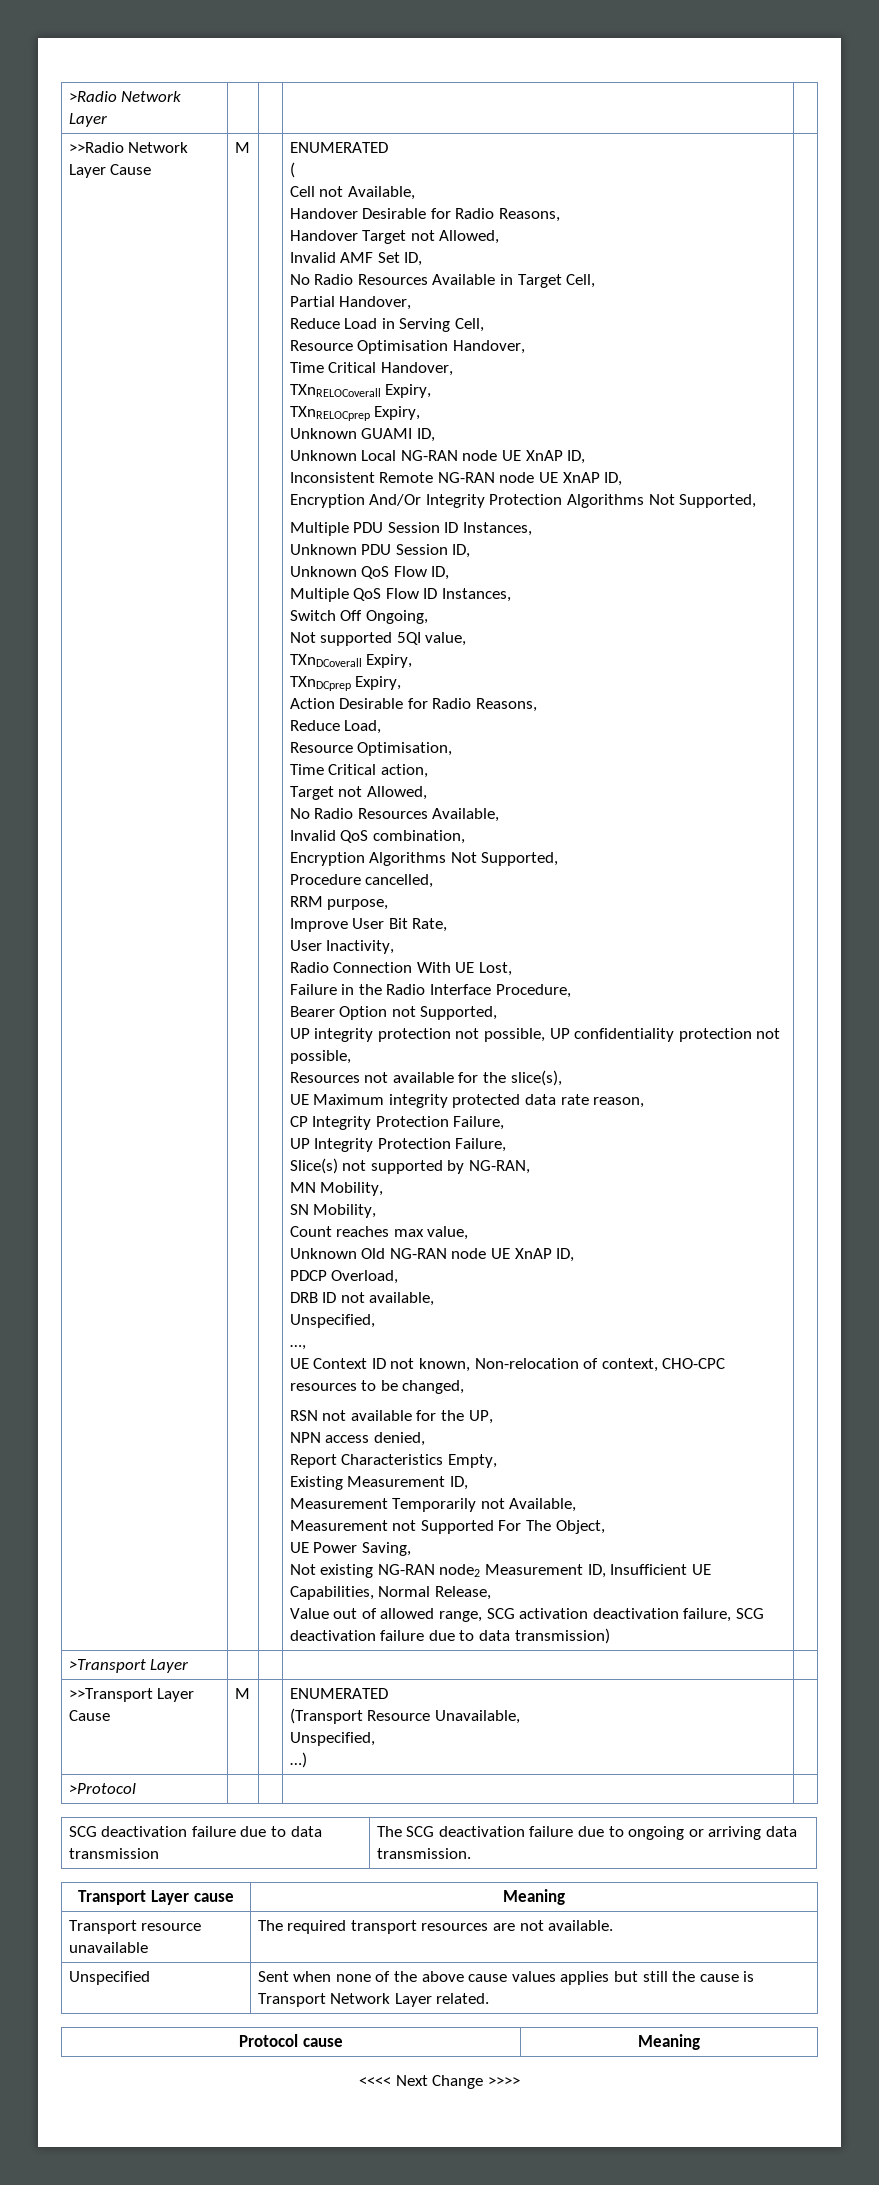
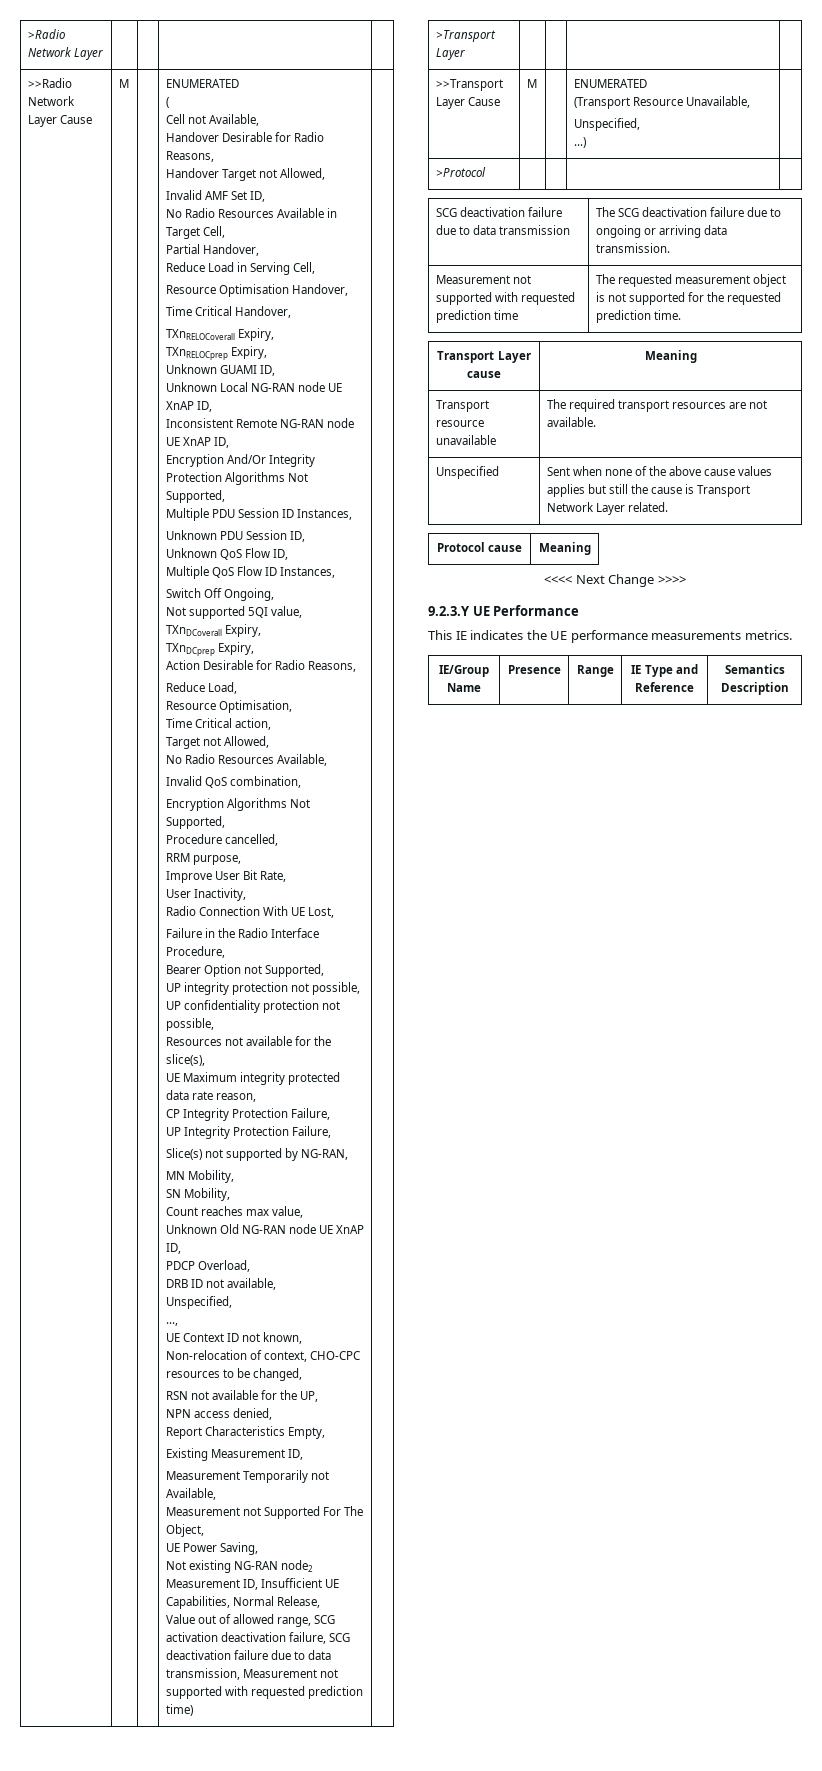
- Value out of allowed range, SCG activation deactivation failure, SCG deactivation failure due to data transmission)
+ Value out of allowed range, SCG activation deactivation failure, SCG deactivation failure due to data transmission, Measurement not supported with requested prediction time)
+ Measurement not supported with requested prediction time | The requested measurement object is not supported for the requested prediction time.
+ 9.2.3.Y UE Performance
+ This IE indicates the UE performance measurements metrics.
+ IE/Group Name | Presence | Range | IE Type and Reference | Semantics Description

